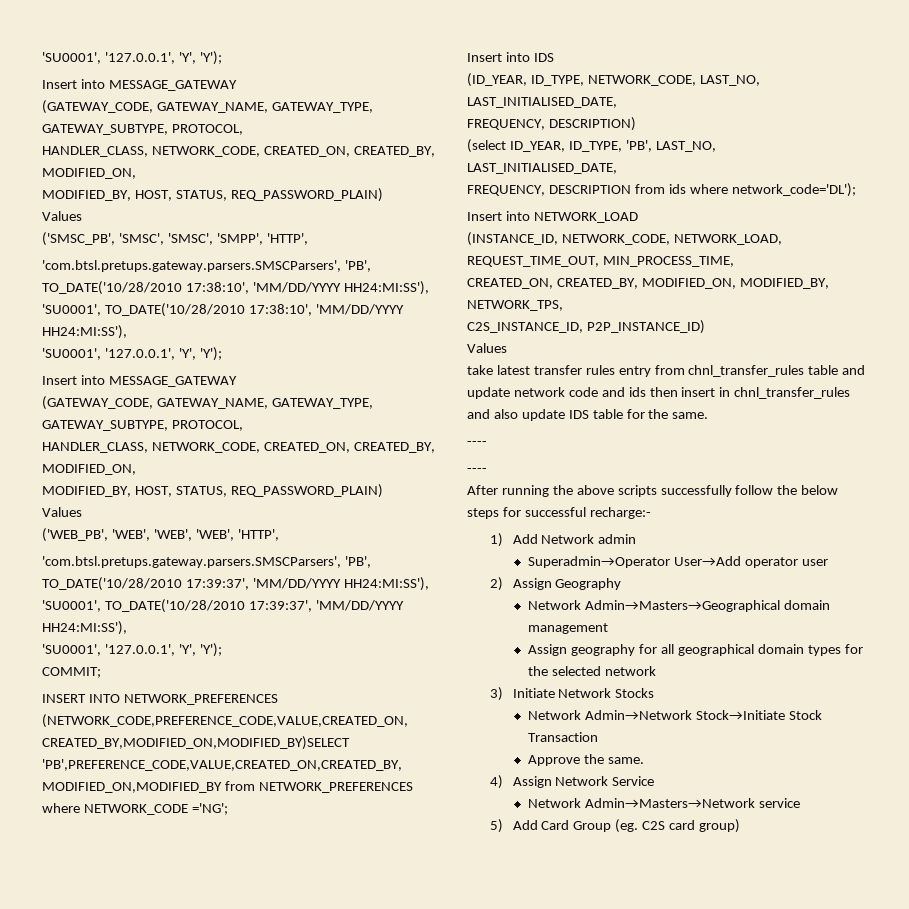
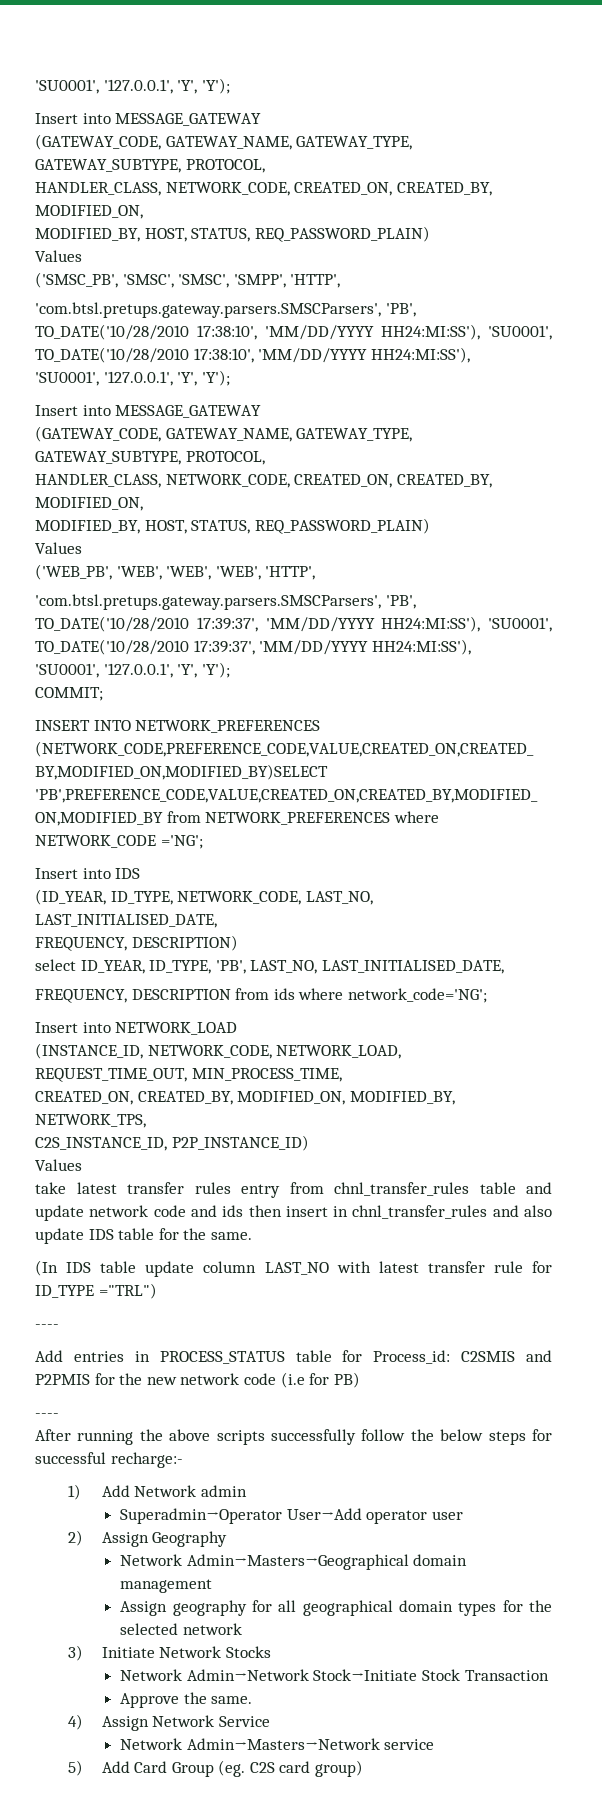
- (select ID_YEAR, ID_TYPE, 'PB', LAST_NO, LAST_INITIALISED_DATE,
+ select ID_YEAR, ID_TYPE, 'PB', LAST_NO, LAST_INITIALISED_DATE,
- FREQUENCY, DESCRIPTION from ids where network_code='DL');
+ FREQUENCY, DESCRIPTION from ids where network_code='NG';
  take latest transfer rules entry from chnl_transfer_rules table and update network code and ids then insert in chnl_transfer_rules and also update IDS table for the same.
+ (In IDS table update column LAST_NO with latest transfer rule for ID_TYPE ="TRL")
  ----
+ Add entries in PROCESS_STATUS table for Process_id: C2SMIS and P2PMIS for the new network code (i.e for PB)

